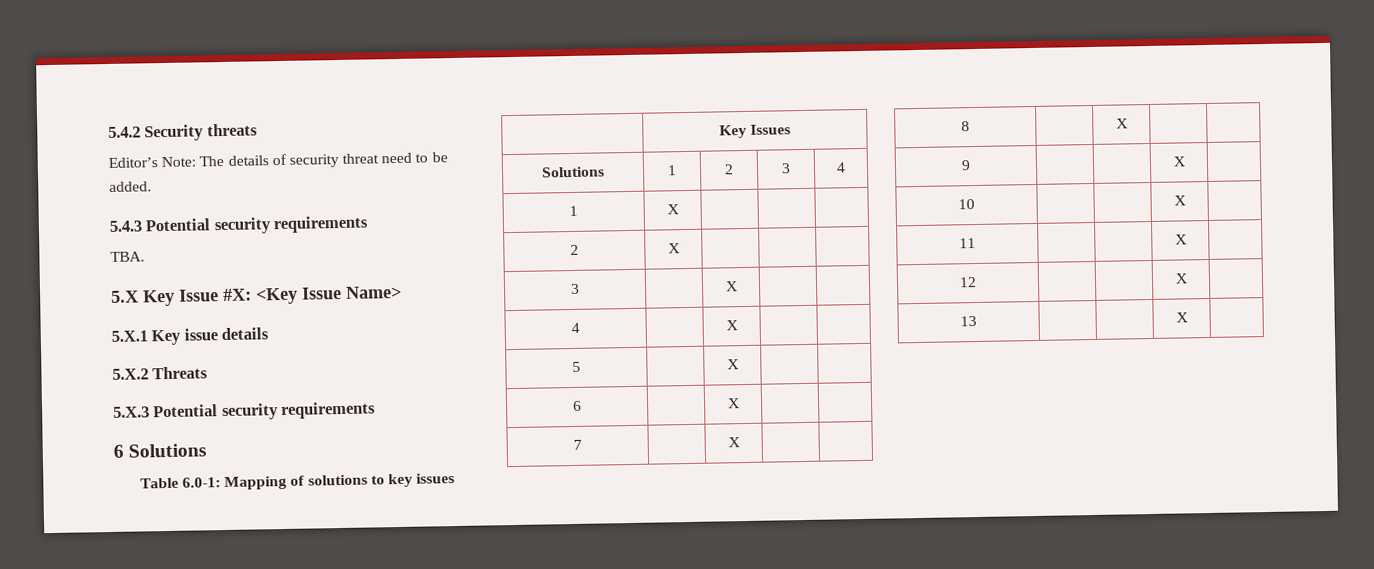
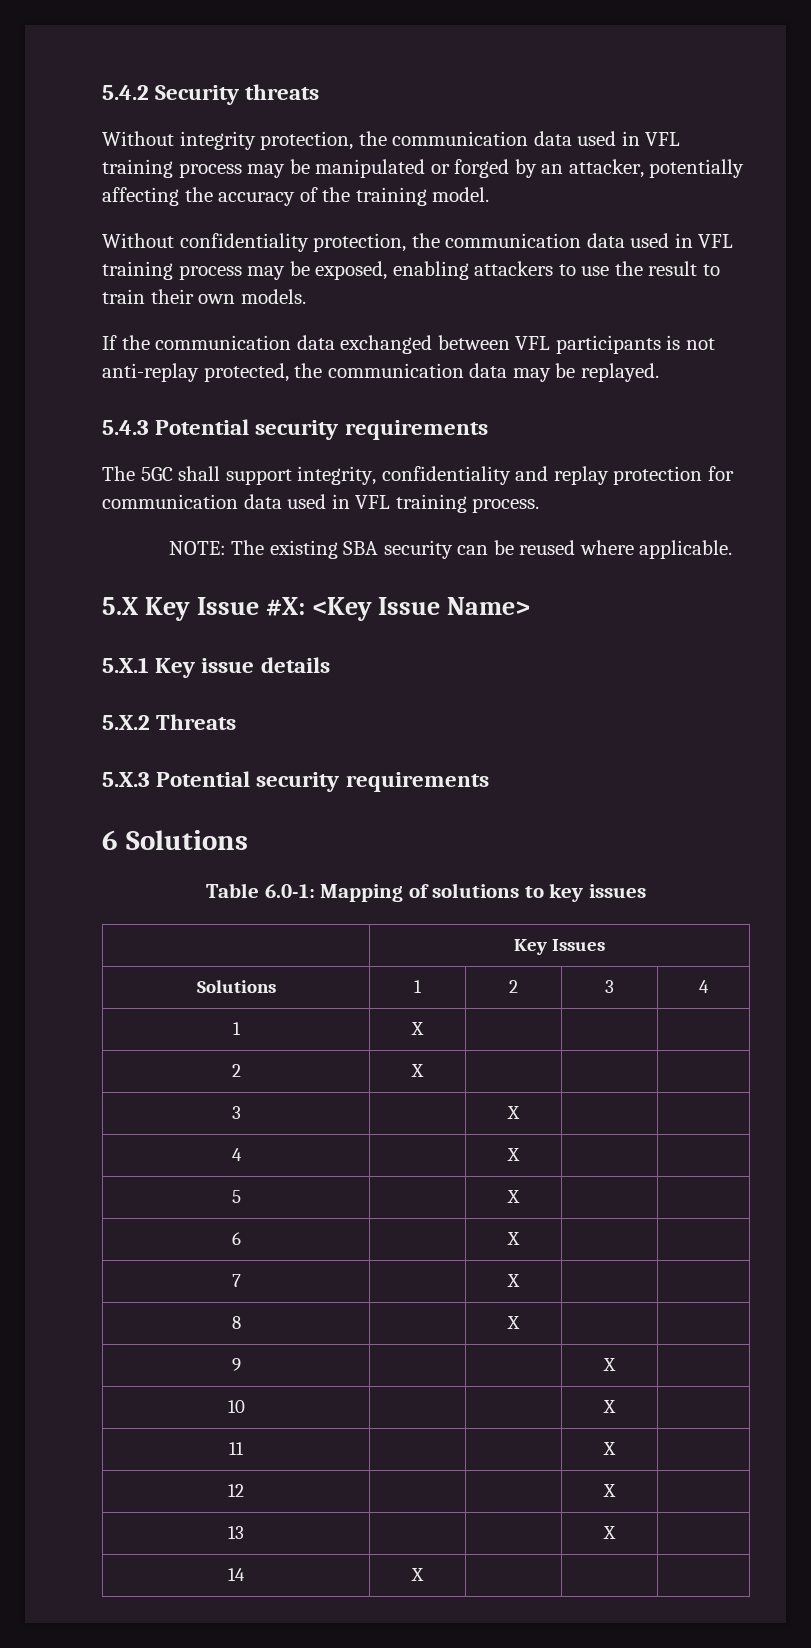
- Editor’s Note: The details of security threat need to be added.
+ Without integrity protection, the communication data used in VFL training process may be manipulated or forged by an attacker, potentially affecting the accuracy of the training model.
+ Without confidentiality protection, the communication data used in VFL training process may be exposed, enabling attackers to use the result to train their own models.
+ If the communication data exchanged between VFL participants is not anti-replay protected, the communication data may be replayed.
  5.4.3 Potential security requirements
- TBA.
+ The 5GC shall support integrity, confidentiality and replay protection for communication data used in VFL training process.
+ NOTE: The existing SBA security can be reused where applicable.
+ 14 | X | | |

